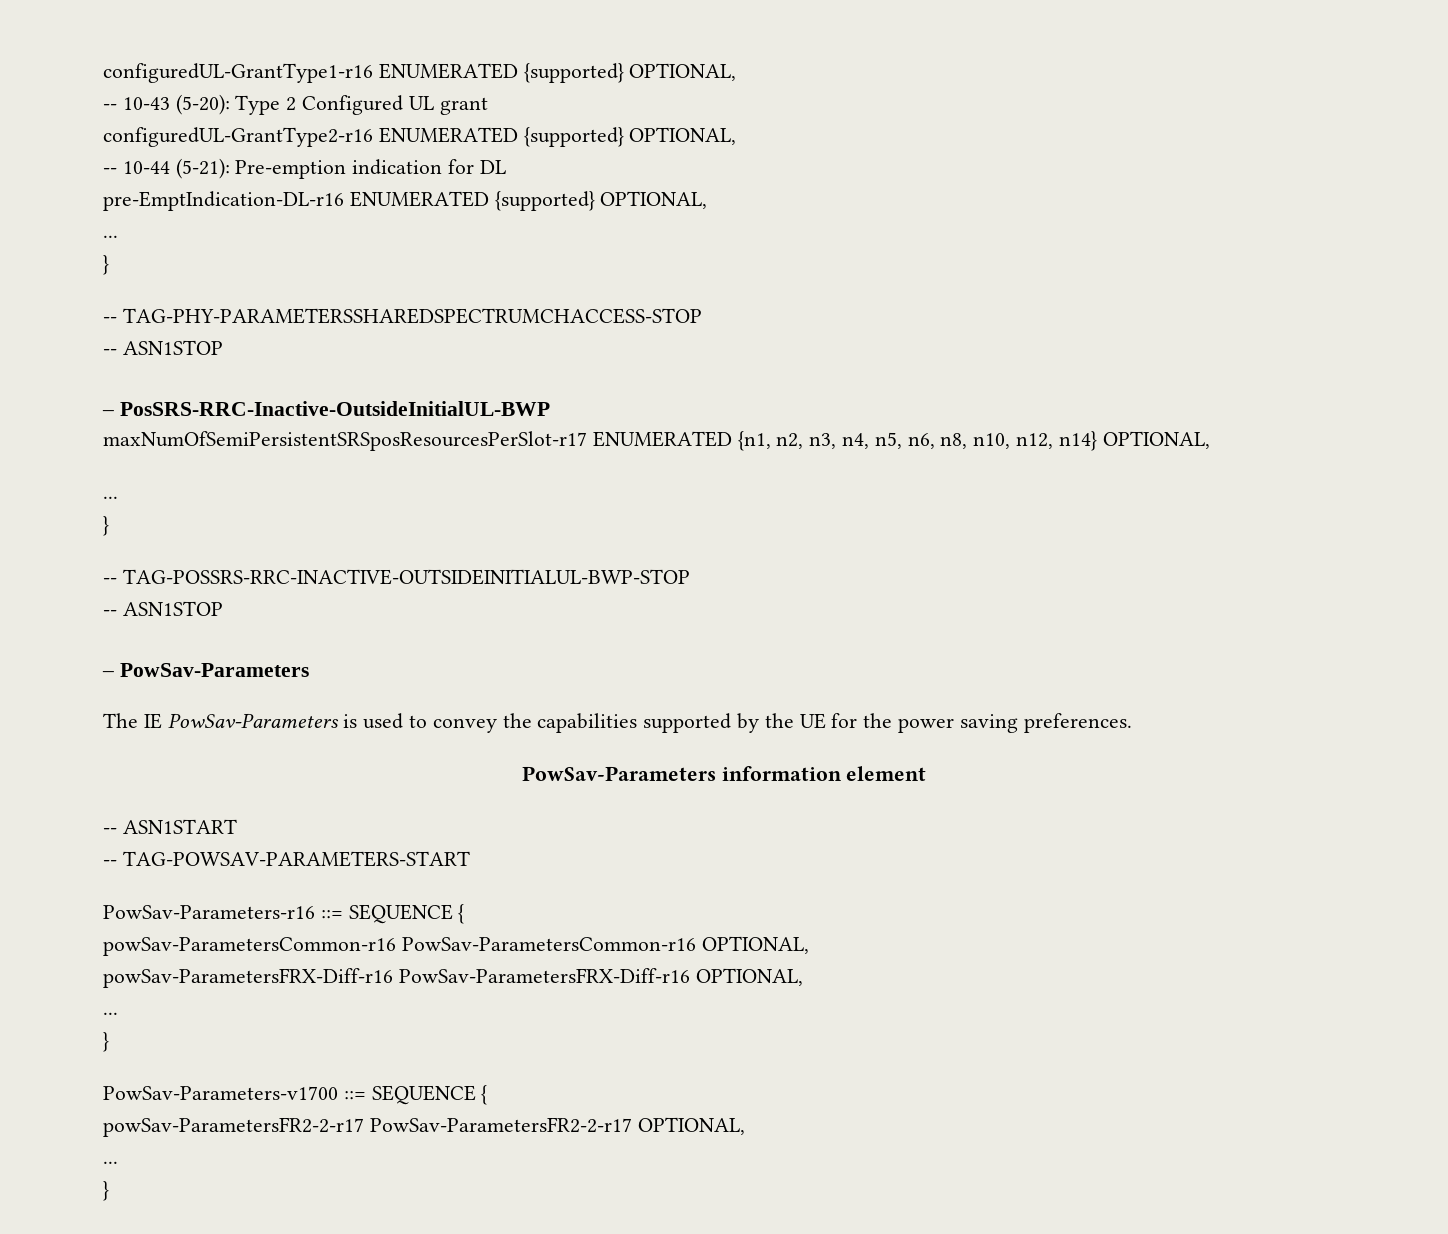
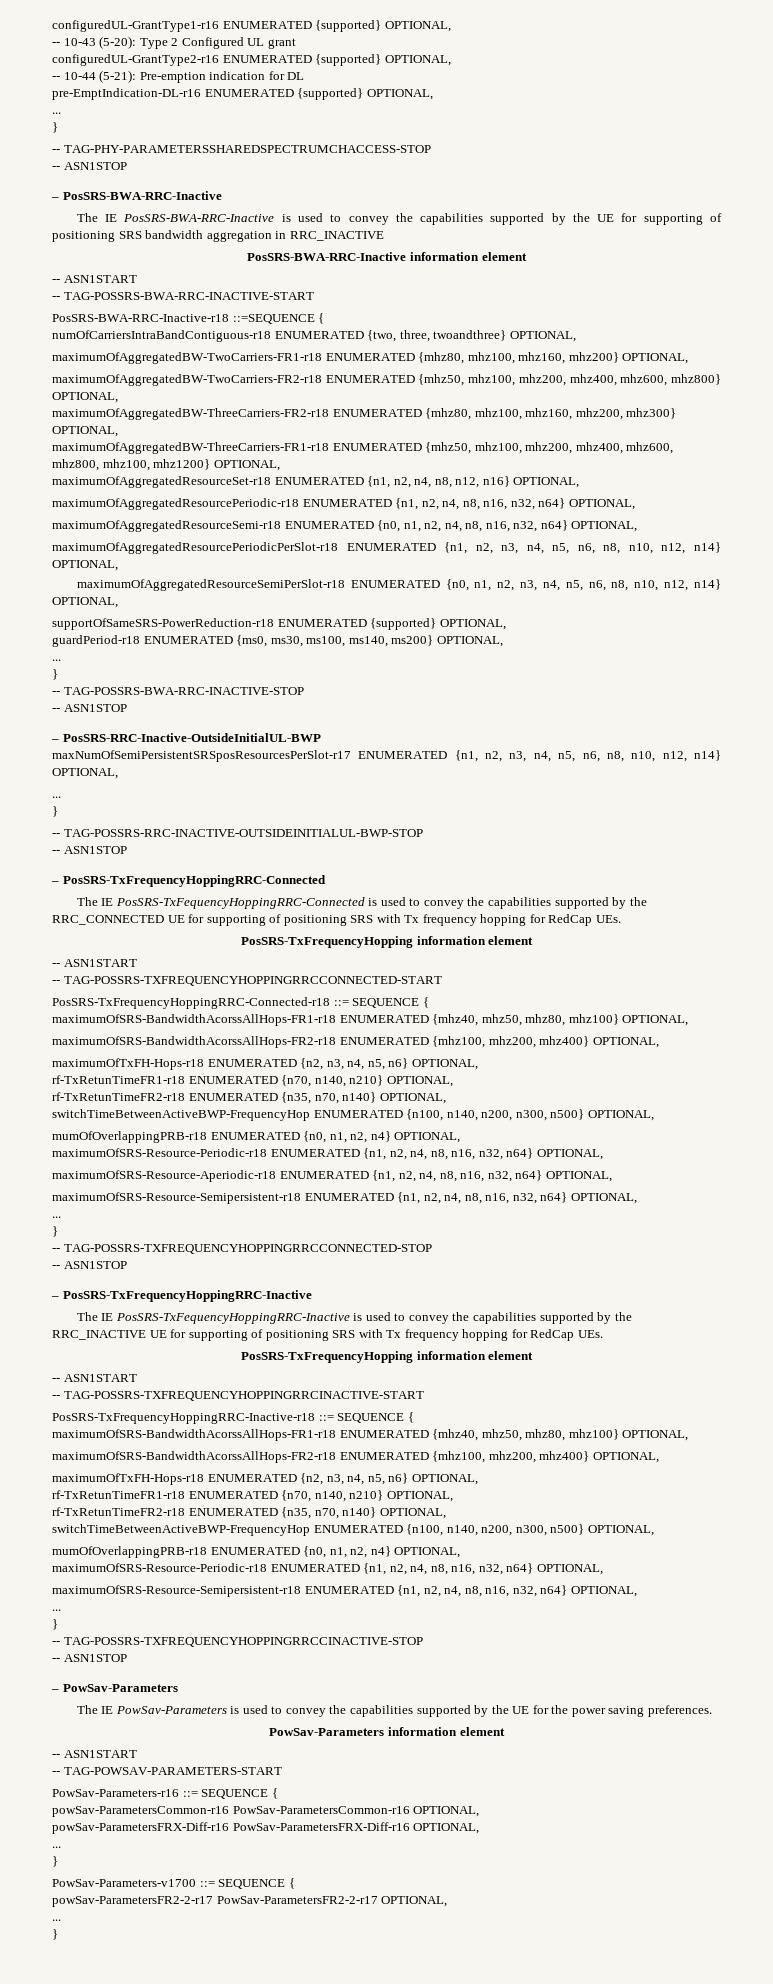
+ – PosSRS-BWA-RRC-Inactive
+ The IE PosSRS-BWA-RRC-Inactive is used to convey the capabilities supported by the UE for supporting of positioning SRS bandwidth aggregation in RRC_INACTIVE
+ PosSRS-BWA-RRC-Inactive information element
+ -- ASN1START
+ -- TAG-POSSRS-BWA-RRC-INACTIVE-START
+ PosSRS-BWA-RRC-Inactive-r18 ::=SEQUENCE {
+ numOfCarriersIntraBandContiguous-r18 ENUMERATED {two, three, twoandthree} OPTIONAL,
+ maximumOfAggregatedBW-TwoCarriers-FR1-r18 ENUMERATED {mhz80, mhz100, mhz160, mhz200} OPTIONAL,
+ maximumOfAggregatedBW-TwoCarriers-FR2-r18 ENUMERATED {mhz50, mhz100, mhz200, mhz400, mhz600, mhz800} OPTIONAL,
+ maximumOfAggregatedBW-ThreeCarriers-FR2-r18 ENUMERATED {mhz80, mhz100, mhz160, mhz200, mhz300} OPTIONAL,
+ maximumOfAggregatedBW-ThreeCarriers-FR1-r18 ENUMERATED {mhz50, mhz100, mhz200, mhz400, mhz600, mhz800, mhz100, mhz1200} OPTIONAL,
+ maximumOfAggregatedResourceSet-r18 ENUMERATED {n1, n2, n4, n8, n12, n16} OPTIONAL,
+ maximumOfAggregatedResourcePeriodic-r18 ENUMERATED {n1, n2, n4, n8, n16, n32, n64} OPTIONAL,
+ maximumOfAggregatedResourceSemi-r18 ENUMERATED {n0, n1, n2, n4, n8, n16, n32, n64} OPTIONAL,
+ maximumOfAggregatedResourcePeriodicPerSlot-r18 ENUMERATED {n1, n2, n3, n4, n5, n6, n8, n10, n12, n14} OPTIONAL,
+ maximumOfAggregatedResourceSemiPerSlot-r18 ENUMERATED {n0, n1, n2, n3, n4, n5, n6, n8, n10, n12, n14} OPTIONAL,
+ supportOfSameSRS-PowerReduction-r18 ENUMERATED {supported} OPTIONAL,
+ guardPeriod-r18 ENUMERATED {ms0, ms30, ms100, ms140, ms200} OPTIONAL,
+ ...
+ }
+ -- TAG-POSSRS-BWA-RRC-INACTIVE-STOP
+ -- ASN1STOP
+ – PosSRS-TxFrequencyHoppingRRC-Connected
+ The IE PosSRS-TxFequencyHoppingRRC-Connected is used to convey the capabilities supported by the RRC_CONNECTED UE for supporting of positioning SRS with Tx frequency hopping for RedCap UEs.
+ PosSRS-TxFrequencyHopping information element
+ -- ASN1START
+ -- TAG-POSSRS-TXFREQUENCYHOPPINGRRCCONNECTED-START
+ PosSRS-TxFrequencyHoppingRRC-Connected-r18 ::= SEQUENCE {
+ maximumOfSRS-BandwidthAcorssAllHops-FR1-r18 ENUMERATED {mhz40, mhz50, mhz80, mhz100} OPTIONAL,
+ maximumOfSRS-BandwidthAcorssAllHops-FR2-r18 ENUMERATED {mhz100, mhz200, mhz400} OPTIONAL,
+ maximumOfTxFH-Hops-r18 ENUMERATED {n2, n3, n4, n5, n6} OPTIONAL,
+ rf-TxRetunTimeFR1-r18 ENUMERATED {n70, n140, n210} OPTIONAL,
+ rf-TxRetunTimeFR2-r18 ENUMERATED {n35, n70, n140} OPTIONAL,
+ switchTimeBetweenActiveBWP-FrequencyHop ENUMERATED {n100, n140, n200, n300, n500} OPTIONAL,
+ mumOfOverlappingPRB-r18 ENUMERATED {n0, n1, n2, n4} OPTIONAL,
+ maximumOfSRS-Resource-Periodic-r18 ENUMERATED {n1, n2, n4, n8, n16, n32, n64} OPTIONAL,
+ maximumOfSRS-Resource-Aperiodic-r18 ENUMERATED {n1, n2, n4, n8, n16, n32, n64} OPTIONAL,
+ maximumOfSRS-Resource-Semipersistent-r18 ENUMERATED {n1, n2, n4, n8, n16, n32, n64} OPTIONAL,
+ ...
+ }
+ -- TAG-POSSRS-TXFREQUENCYHOPPINGRRCCONNECTED-STOP
+ -- ASN1STOP
+ – PosSRS-TxFrequencyHoppingRRC-Inactive
+ The IE PosSRS-TxFequencyHoppingRRC-Inactive is used to convey the capabilities supported by the RRC_INACTIVE UE for supporting of positioning SRS with Tx frequency hopping for RedCap UEs.
+ PosSRS-TxFrequencyHopping information element
+ -- ASN1START
+ -- TAG-POSSRS-TXFREQUENCYHOPPINGRRCINACTIVE-START
+ PosSRS-TxFrequencyHoppingRRC-Inactive-r18 ::= SEQUENCE {
+ maximumOfSRS-BandwidthAcorssAllHops-FR1-r18 ENUMERATED {mhz40, mhz50, mhz80, mhz100} OPTIONAL,
+ maximumOfSRS-BandwidthAcorssAllHops-FR2-r18 ENUMERATED {mhz100, mhz200, mhz400} OPTIONAL,
+ maximumOfTxFH-Hops-r18 ENUMERATED {n2, n3, n4, n5, n6} OPTIONAL,
+ rf-TxRetunTimeFR1-r18 ENUMERATED {n70, n140, n210} OPTIONAL,
+ rf-TxRetunTimeFR2-r18 ENUMERATED {n35, n70, n140} OPTIONAL,
+ switchTimeBetweenActiveBWP-FrequencyHop ENUMERATED {n100, n140, n200, n300, n500} OPTIONAL,
+ mumOfOverlappingPRB-r18 ENUMERATED {n0, n1, n2, n4} OPTIONAL,
+ maximumOfSRS-Resource-Periodic-r18 ENUMERATED {n1, n2, n4, n8, n16, n32, n64} OPTIONAL,
+ maximumOfSRS-Resource-Semipersistent-r18 ENUMERATED {n1, n2, n4, n8, n16, n32, n64} OPTIONAL,
+ ...
+ }
+ -- TAG-POSSRS-TXFREQUENCYHOPPINGRRCCINACTIVE-STOP
+ -- ASN1STOP

